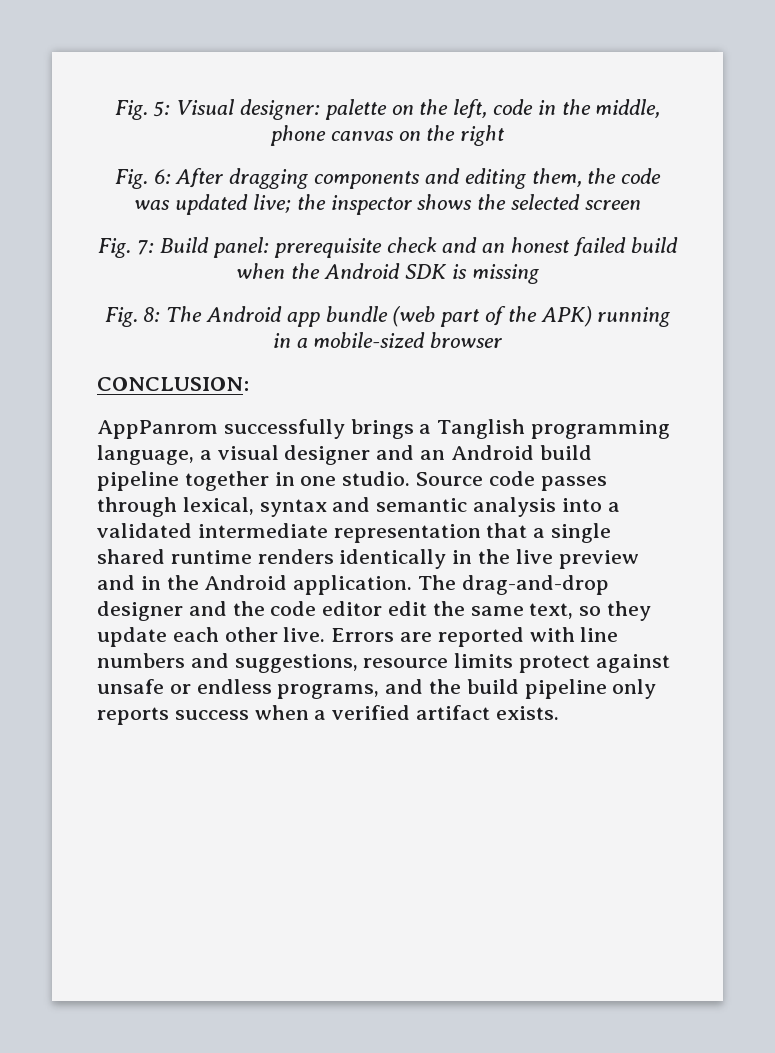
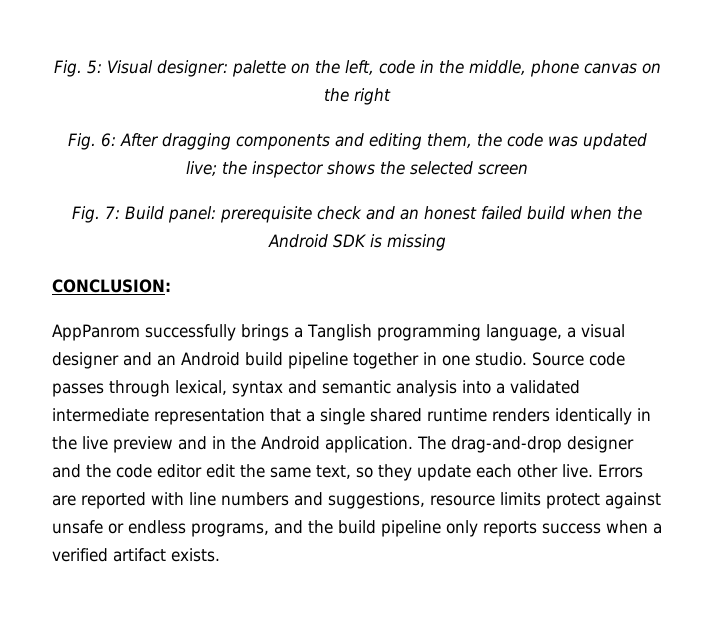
- Fig. 8: The Android app bundle (web part of the APK) running in a mobile-sized browser

